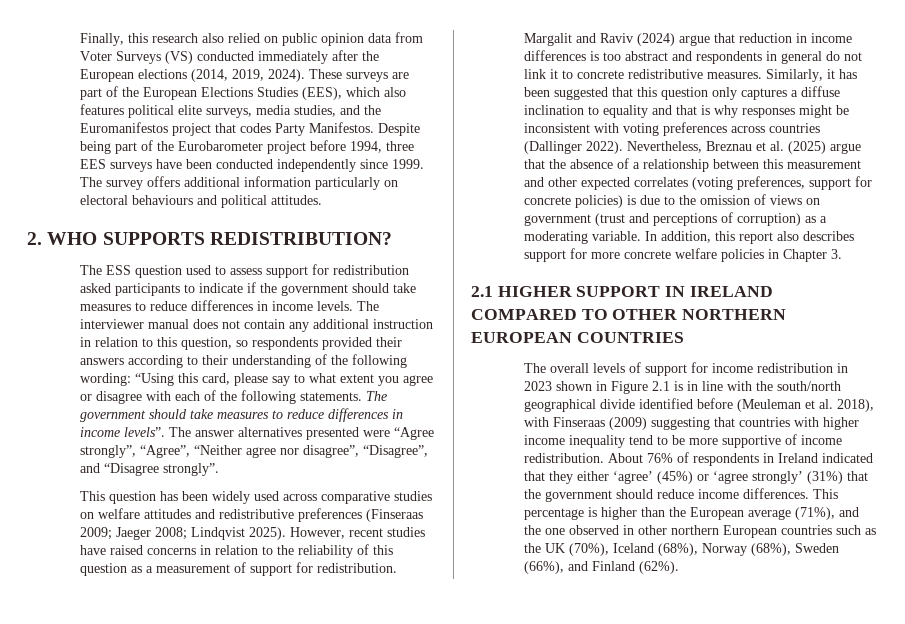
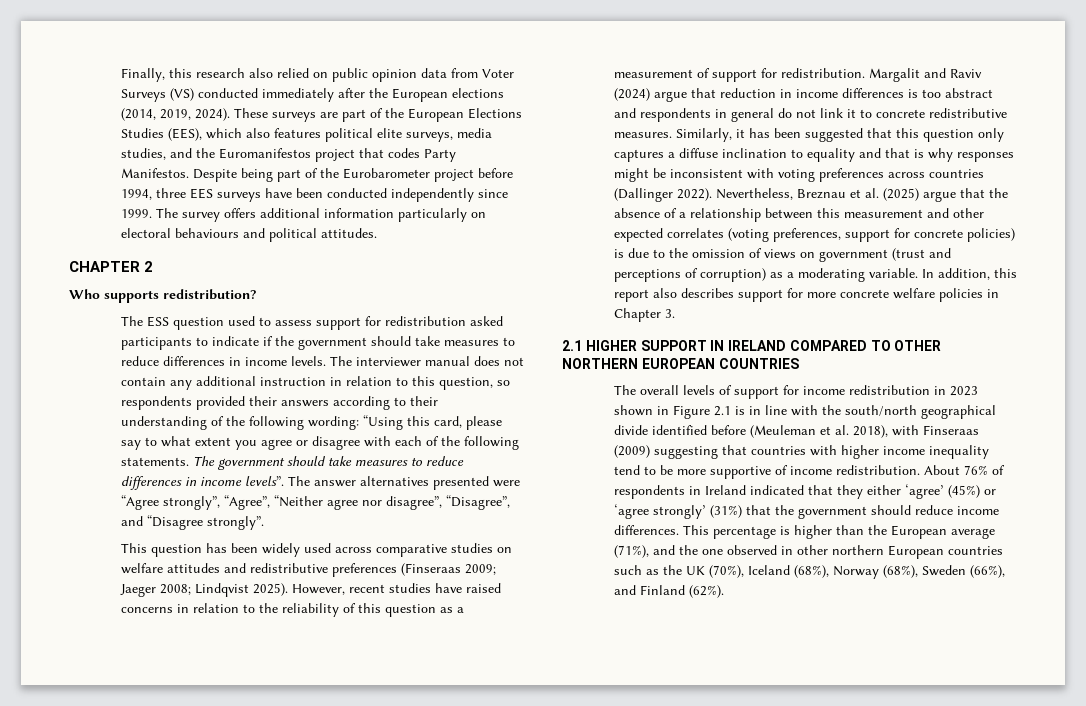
- 2. WHO SUPPORTS REDISTRIBUTION?
+ CHAPTER 2
+ Who supports redistribution?

